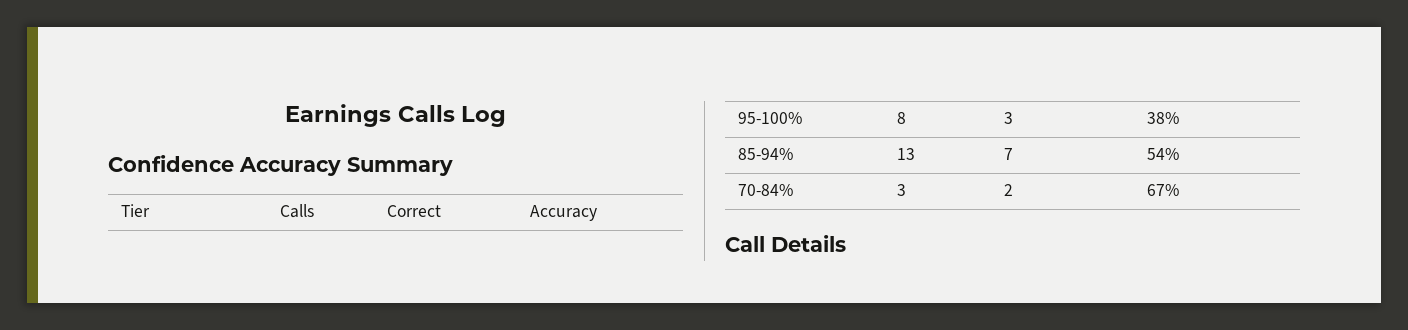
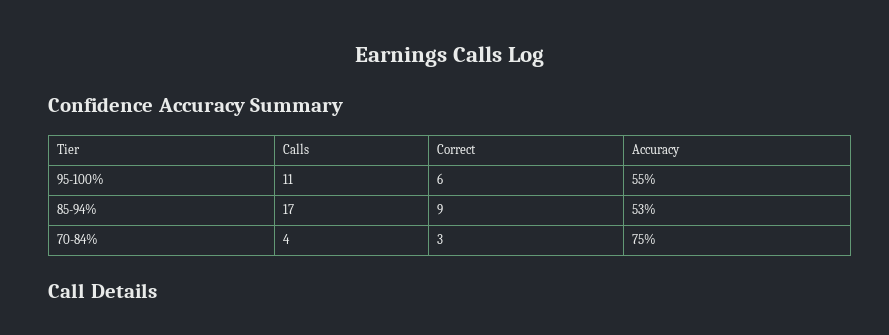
- 95-100% | 8 | 3 | 38%
- 85-94% | 13 | 7 | 54%
- 70-84% | 3 | 2 | 67%
+ 95-100% | 11 | 6 | 55%
+ 85-94% | 17 | 9 | 53%
+ 70-84% | 4 | 3 | 75%

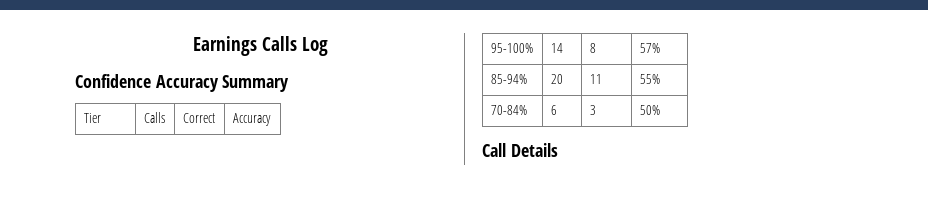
- 95-100% | 11 | 6 | 55%
- 85-94% | 17 | 9 | 53%
- 70-84% | 4 | 3 | 75%
+ 95-100% | 14 | 8 | 57%
+ 85-94% | 20 | 11 | 55%
+ 70-84% | 6 | 3 | 50%

